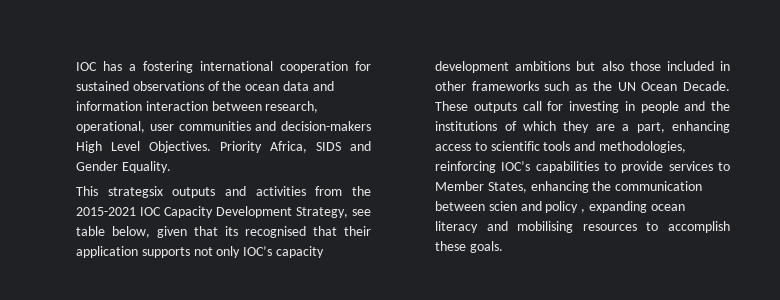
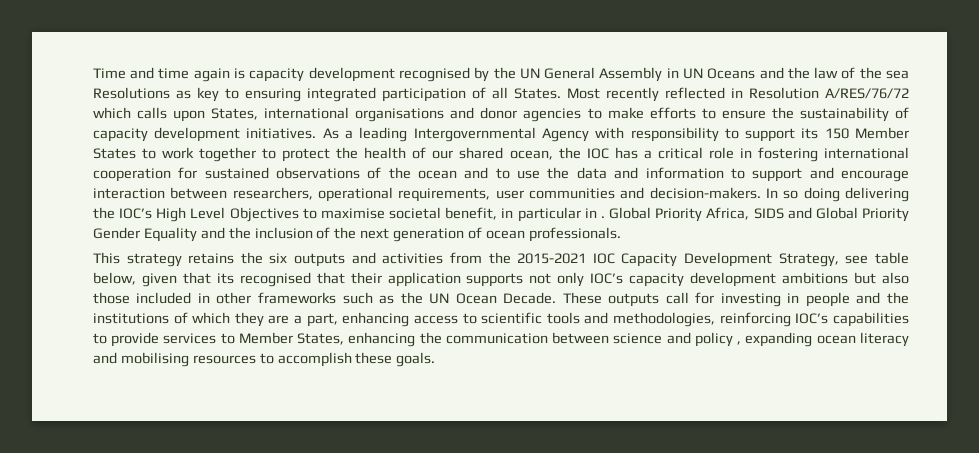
- IOC has a fostering international cooperation for sustained observations of the ocean data and information interaction between research, operational, user communities and decision-makers High Level Objectives. Priority Africa, SIDS and Gender Equality.
- This strategsix outputs and activities from the 2015-2021 IOC Capacity Development Strategy, see table below, given that its recognised that their application supports not only IOC’s capacity development ambitions but also those included in other frameworks such as the UN Ocean Decade.
+ Time and time again is capacity development recognised by the UN General Assembly in UN Oceans and the law of the sea Resolutions as key to ensuring integrated participation of all States. Most recently reflected in Resolution A/RES/76/72 which calls upon States, international organisations and donor agencies to make efforts to ensure the sustainability of capacity development initiatives. As a leading Intergovernmental Agency with responsibility to support its 150 Member States to work together to protect the health of our shared ocean, the IOC has a critical role in fostering international cooperation for sustained observations of the ocean and to use the data and information to support and encourage interaction between researchers, operational requirements, user communities and decision-makers. In so doing delivering the IOC’s High Level Objectives to maximise societal benefit, in particular in . Global Priority Africa, SIDS and Global Priority Gender Equality and the inclusion of the next generation of ocean professionals.
+ This strategy retains the six outputs and activities from the 2015-2021 IOC Capacity Development Strategy, see table below, given that its recognised that their application supports not only IOC’s capacity development ambitions but also those included in other frameworks such as the UN Ocean Decade.
- These outputs call for investing in people and the institutions of which they are a part, enhancing access to scientific tools and methodologies, reinforcing IOC’s capabilities to provide services to Member States, enhancing the communication between scien and policy , expanding ocean literacy and mobilising resources to accomplish these goals.
+ These outputs call for investing in people and the institutions of which they are a part, enhancing access to scientific tools and methodologies, reinforcing IOC’s capabilities to provide services to Member States, enhancing the communication between science and policy , expanding ocean literacy and mobilising resources to accomplish these goals.

